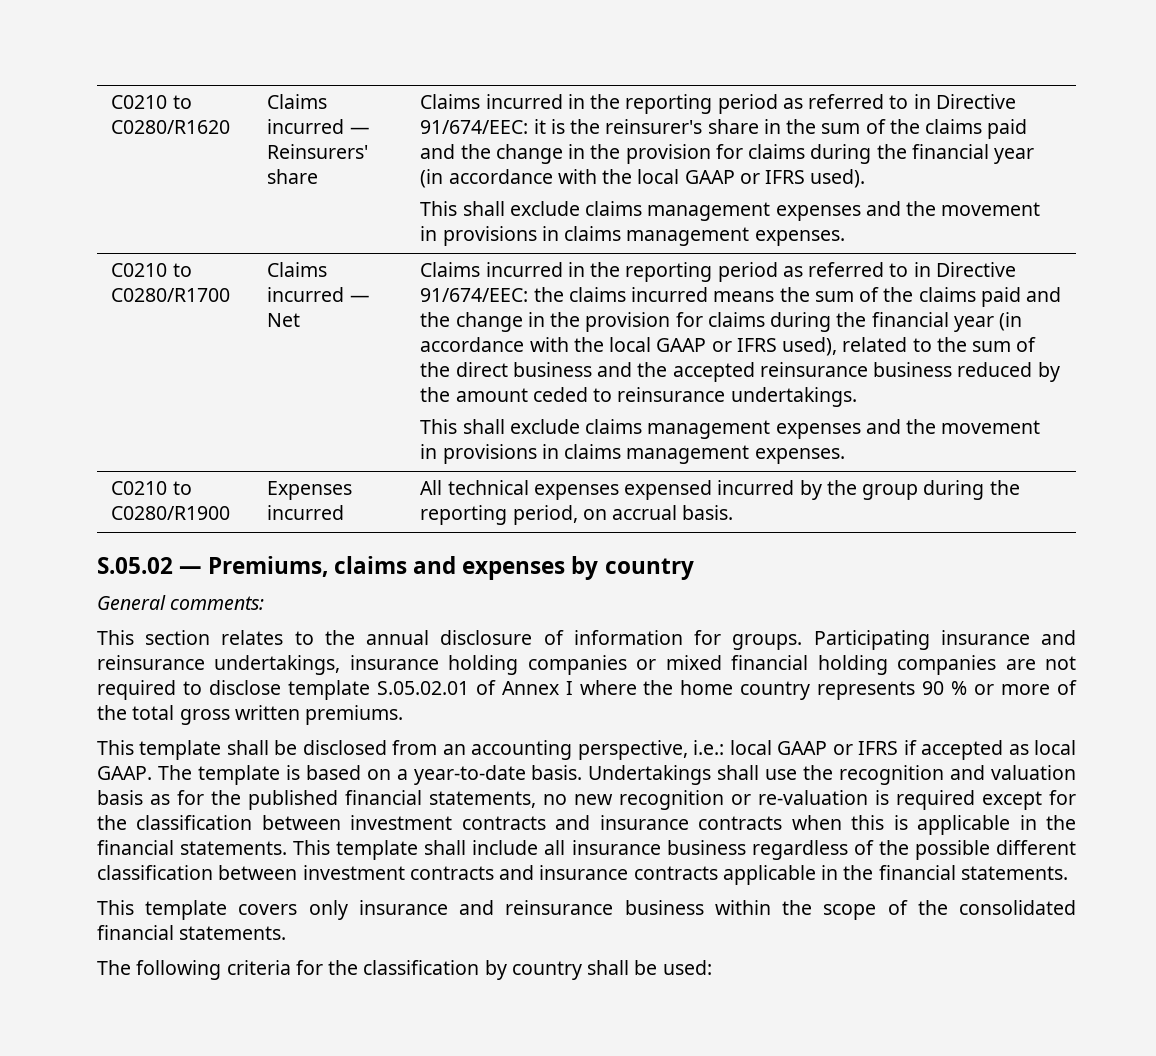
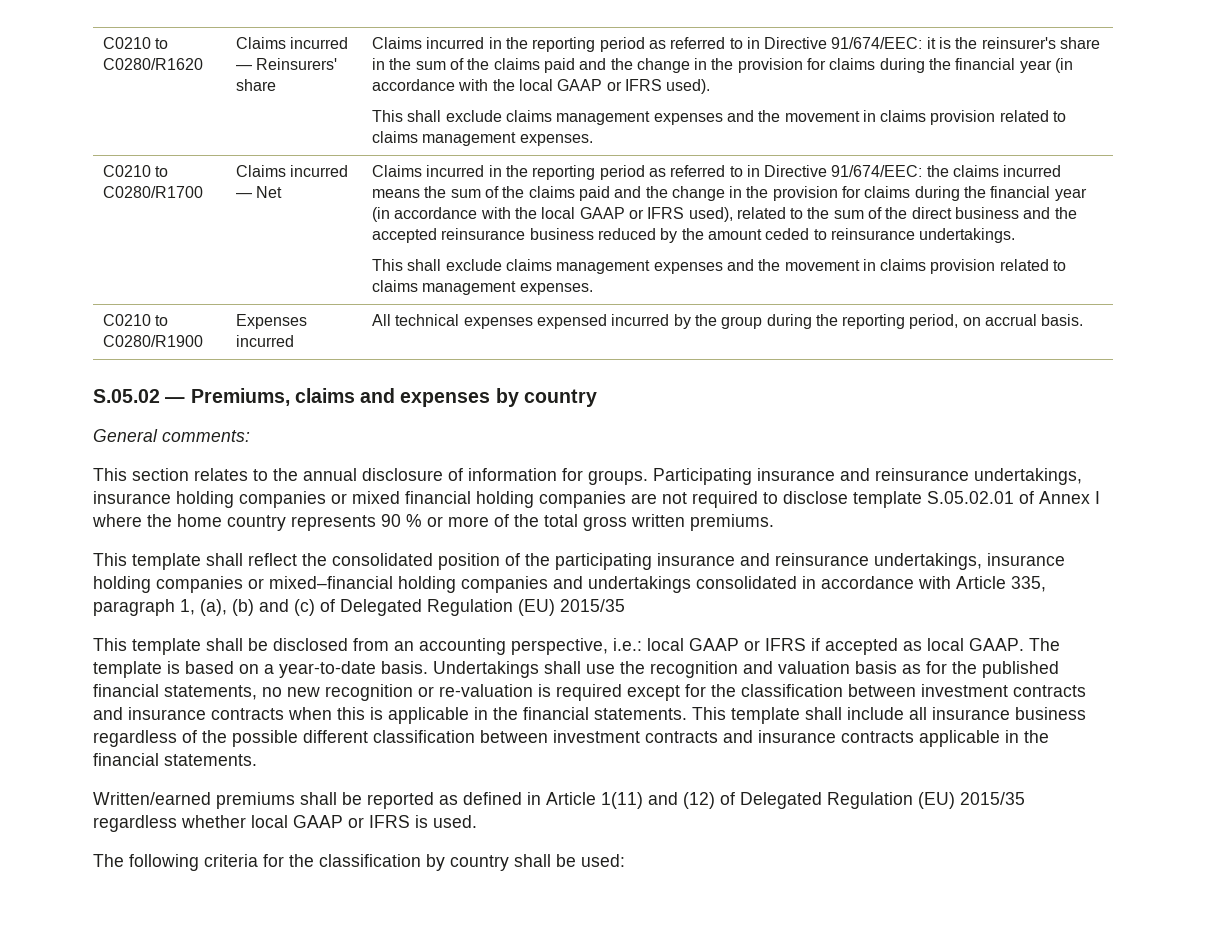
  Claims incurred in the reporting period as referred to in Directive 91/674/EEC: it is the reinsurer's share in the sum of the claims paid and the change in the provision for claims during the financial year (in accordance with the local GAAP or IFRS used).
- This shall exclude claims management expenses and the movement in provisions in claims management expenses.
+ This shall exclude claims management expenses and the movement in claims provision related to claims management expenses.
  the claims incurred means the sum of the claims paid and the change in the provision for claims during the financial year (in accordance with the local GAAP or IFRS used), related to the sum of the direct business and the accepted reinsurance business reduced by the amount ceded to reinsurance undertakings.
- This shall exclude claims management expenses and the movement in provisions in claims management expenses.
+ This shall exclude claims management expenses and the movement in claims provision related to claims management expenses.
+ This template shall reflect the consolidated position of the participating insurance and reinsurance undertakings, insurance holding companies or mixed–financial holding companies and undertakings consolidated in accordance with Article 335, paragraph 1, (a), (b) and (c) of Delegated Regulation (EU) 2015/35
- This template covers only insurance and reinsurance business within the scope of the consolidated financial statements.
+ Written/earned premiums shall be reported as defined in Article 1(11) and (12) of Delegated Regulation (EU) 2015/35 regardless whether local GAAP or IFRS is used.

